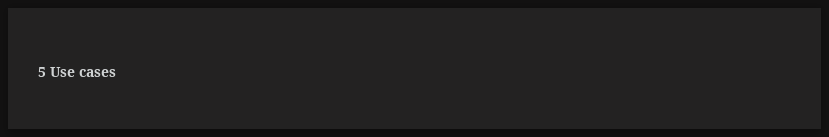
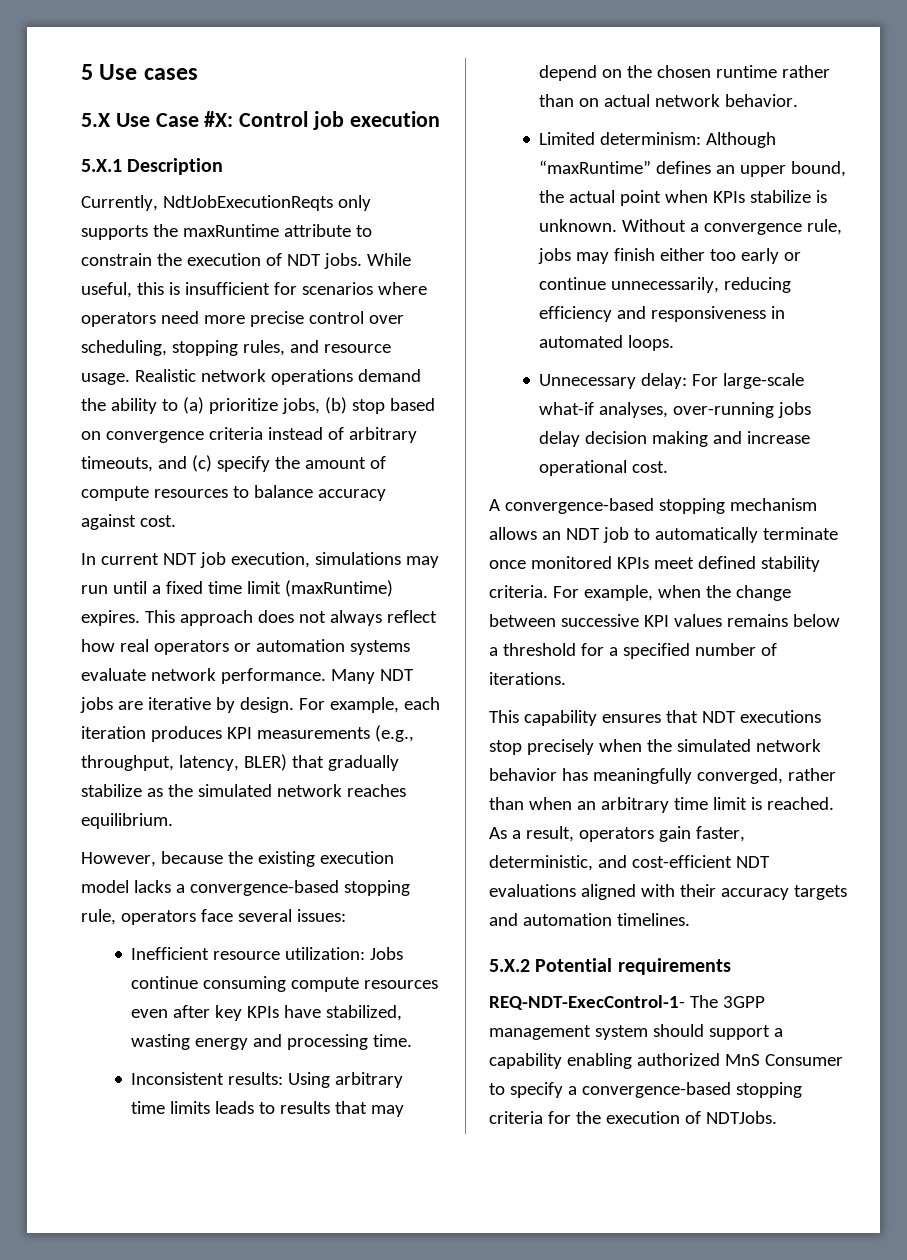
+ 5.X Use Case #X: Control job execution
+ 5.X.1 Description
+ Currently, NdtJobExecutionReqts only supports the maxRuntime attribute to constrain the execution of NDT jobs. While useful, this is insufficient for scenarios where operators need more precise control over scheduling, stopping rules, and resource usage. Realistic network operations demand the ability to (a) prioritize jobs, (b) stop based on convergence criteria instead of arbitrary timeouts, and (c) specify the amount of compute resources to balance accuracy against cost.
+ In current NDT job execution, simulations may run until a fixed time limit (maxRuntime) expires. This approach does not always reflect how real operators or automation systems evaluate network performance. Many NDT jobs are iterative by design. For example, each iteration produces KPI measurements (e.g., throughput, latency, BLER) that gradually stabilize as the simulated network reaches equilibrium.
+ However, because the existing execution model lacks a convergence-based stopping rule, operators face several issues:
+ Inefficient resource utilization: Jobs continue consuming compute resources even after key KPIs have stabilized, wasting energy and processing time.
+ Inconsistent results: Using arbitrary time limits leads to results that may depend on the chosen runtime rather than on actual network behavior.
+ Limited determinism: Although “maxRuntime” defines an upper bound, the actual point when KPIs stabilize is unknown. Without a convergence rule, jobs may finish either too early or continue unnecessarily, reducing efficiency and responsiveness in automated loops.
+ Unnecessary delay: For large-scale what-if analyses, over-running jobs delay decision making and increase operational cost.
+ A convergence-based stopping mechanism allows an NDT job to automatically terminate once monitored KPIs meet defined stability criteria. For example, when the change between successive KPI values remains below a threshold for a specified number of iterations.
+ This capability ensures that NDT executions stop precisely when the simulated network behavior has meaningfully converged, rather than when an arbitrary time limit is reached. As a result, operators gain faster, deterministic, and cost-efficient NDT evaluations aligned with their accuracy targets and automation timelines.
+ 5.X.2 Potential requirements
+ REQ-NDT-ExecControl-1- The 3GPP management system should support a capability enabling authorized MnS Consumer to specify a convergence-based stopping criteria for the execution of NDTJobs.

